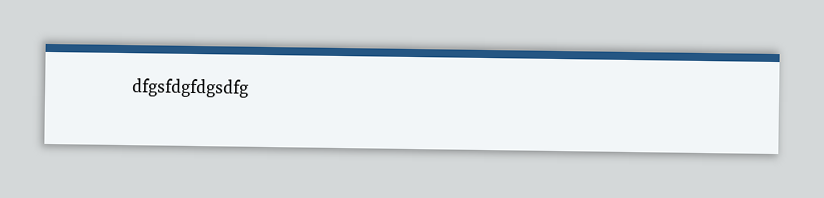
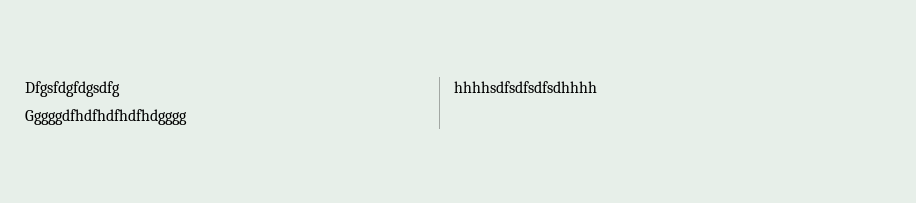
- dfgsfdgfdgsdfg
+ Dfgsfdgfdgsdfg
+ Gggggdfhdfhdfhdfhdgggg
+ hhhhsdfsdfsdfsdhhhh

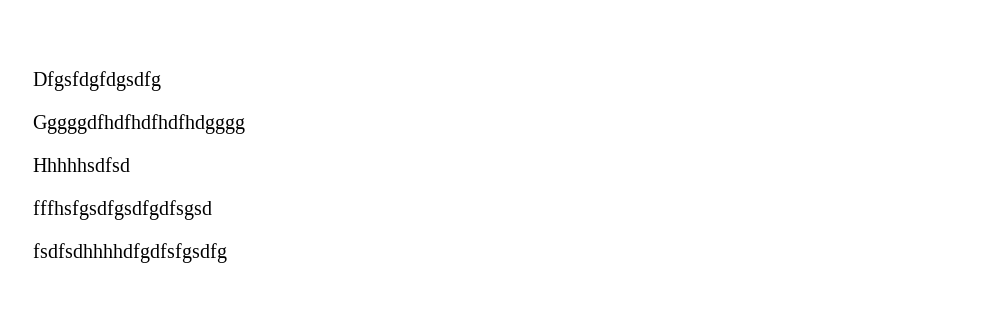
- hhhhsdfsdfsdfsdhhhh
+ Hhhhhsdfsd
+ fffhsfgsdfgsdfgdfsgsd
+ fsdfsdhhhhdfgdfsfgsdfg

